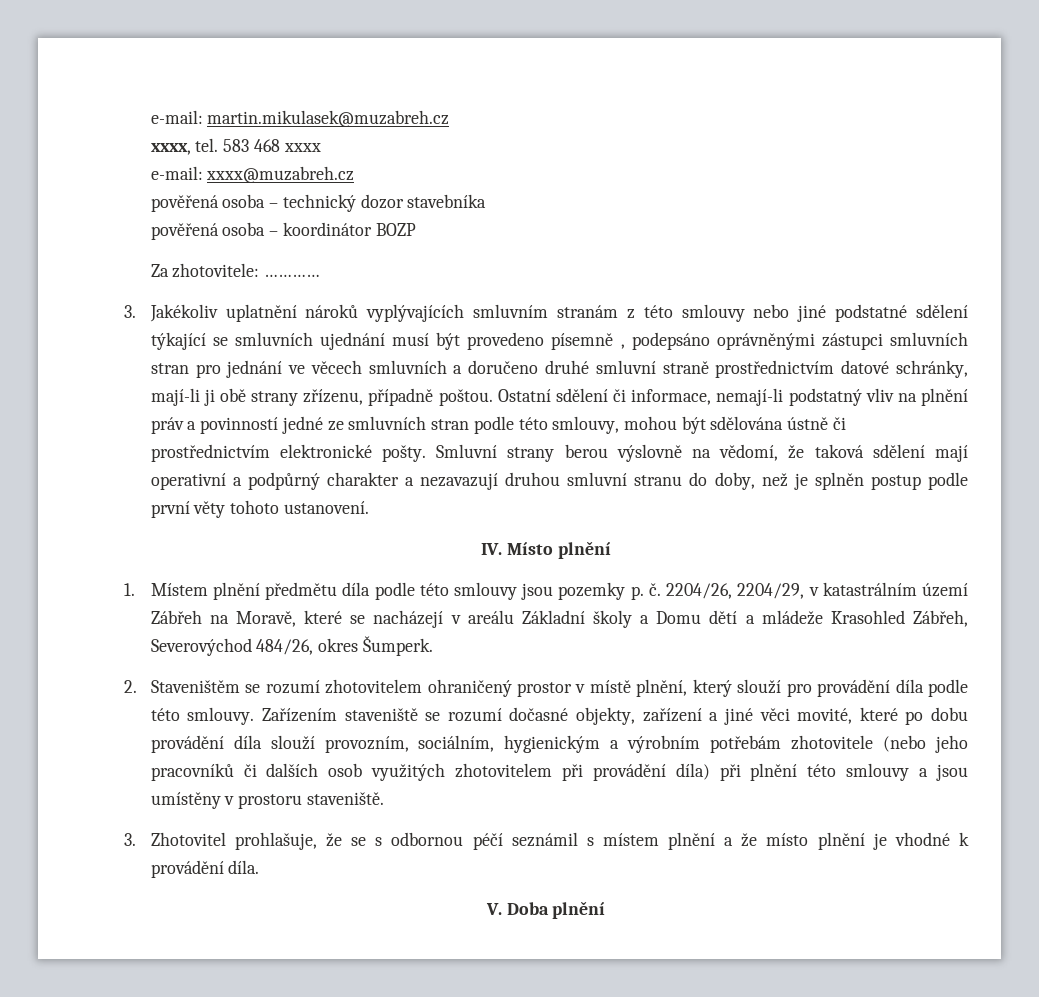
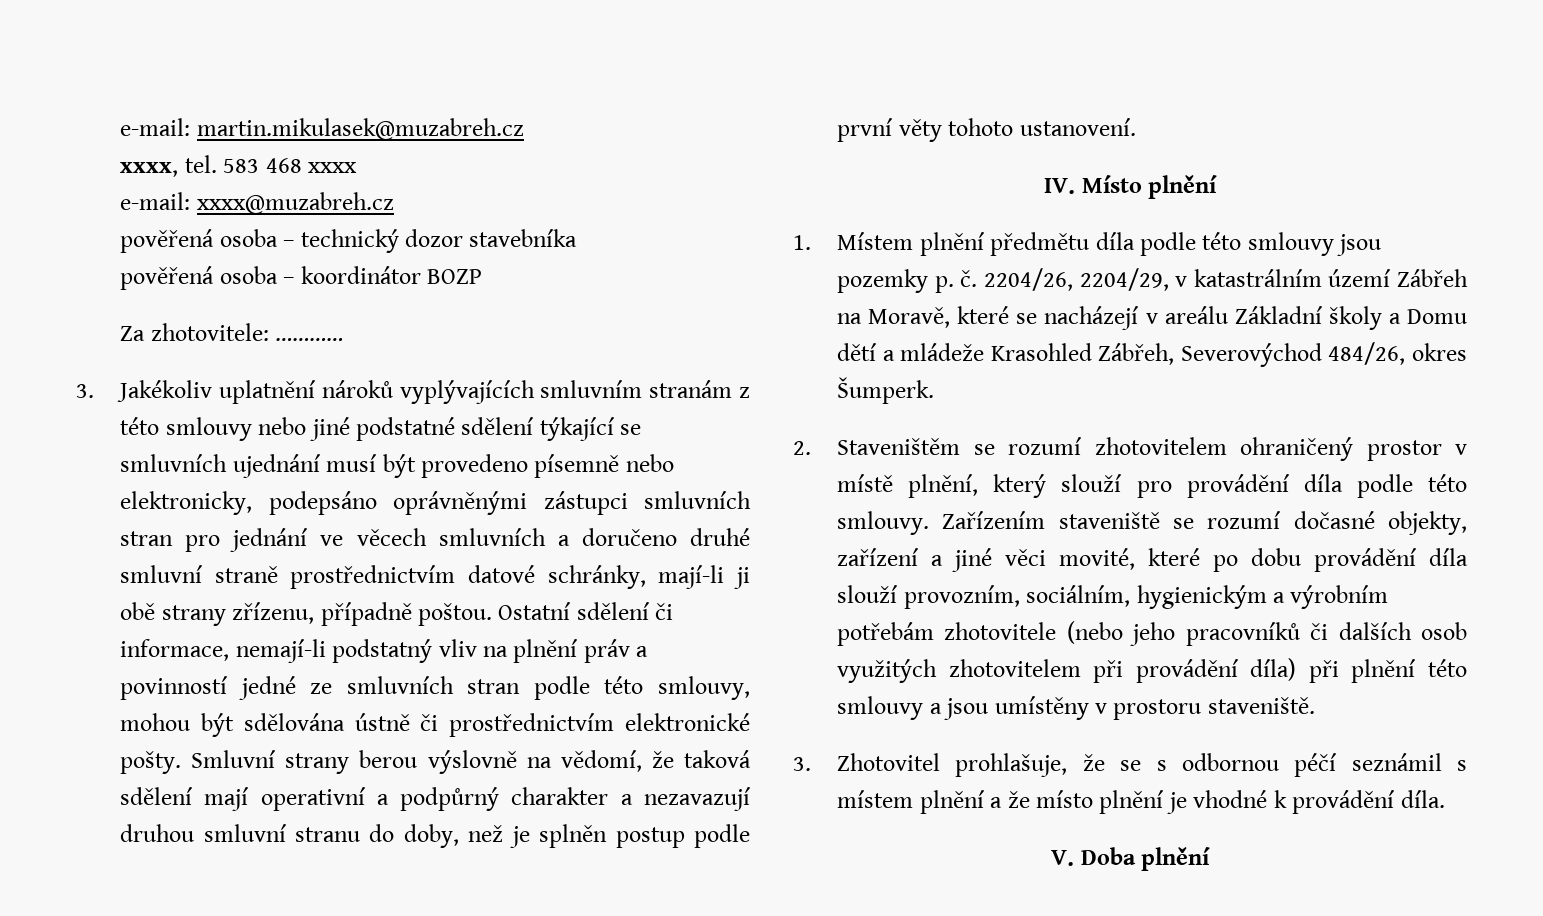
- 3. Jakékoliv uplatnění nároků vyplývajících smluvním stranám z této smlouvy nebo jiné podstatné sdělení týkající se smluvních ujednání musí být provedeno písemně , podepsáno oprávněnými zástupci smluvních stran pro jednání ve věcech smluvních a doručeno druhé smluvní straně prostřednictvím datové schránky, mají-li ji obě strany zřízenu, případně poštou.
+ 3. Jakékoliv uplatnění nároků vyplývajících smluvním stranám z této smlouvy nebo jiné podstatné sdělení týkající se smluvních ujednání musí být provedeno písemně nebo elektronicky, podepsáno oprávněnými zástupci smluvních stran pro jednání ve věcech smluvních a doručeno druhé smluvní straně prostřednictvím datové schránky, mají-li ji obě strany zřízenu, případně poštou.

